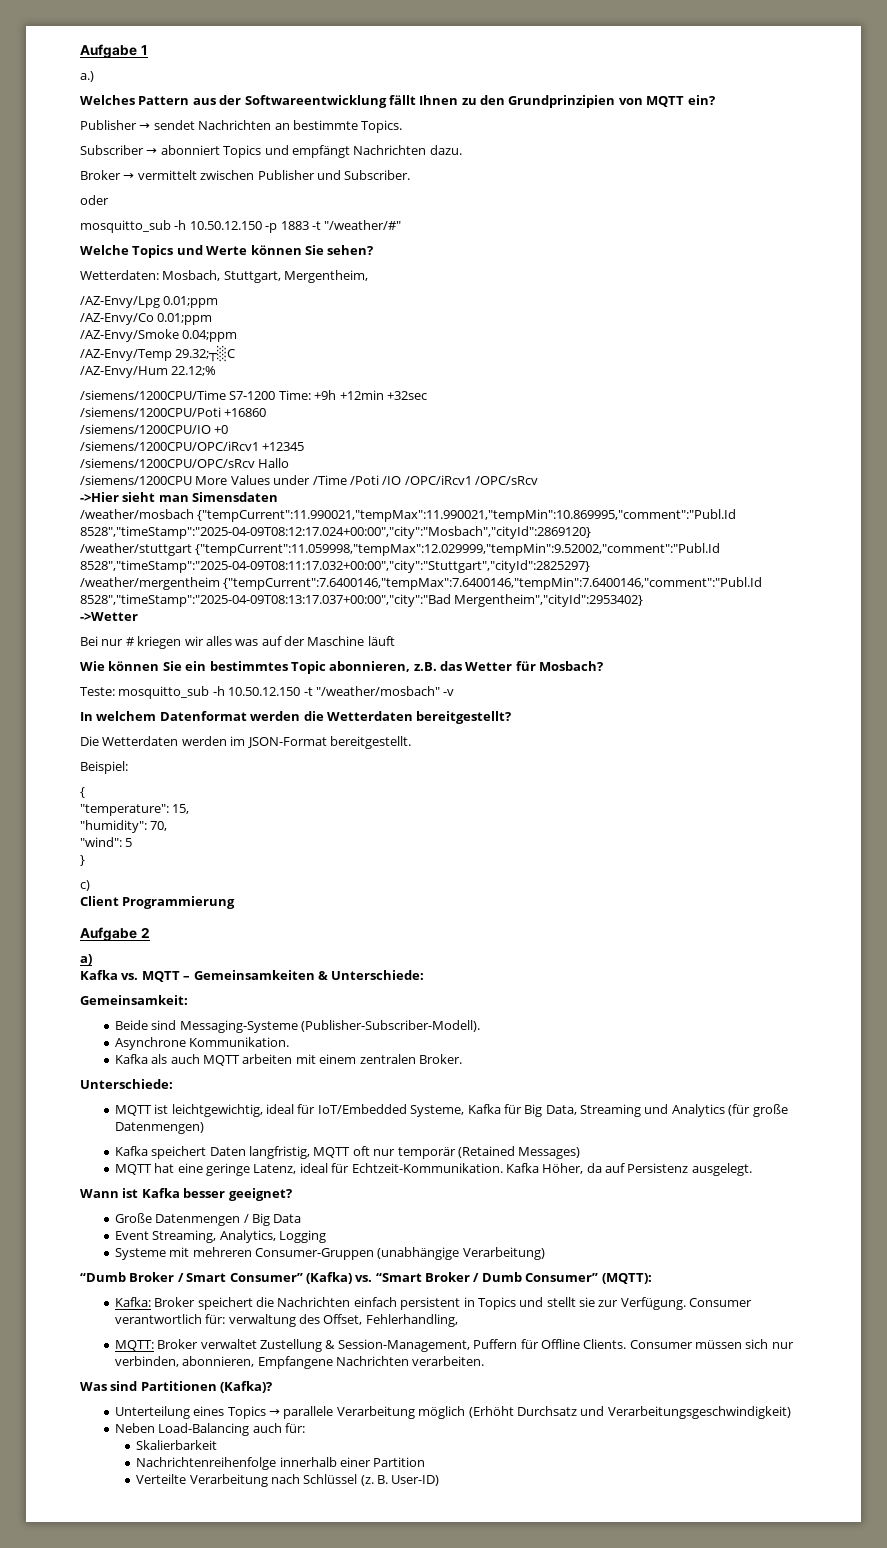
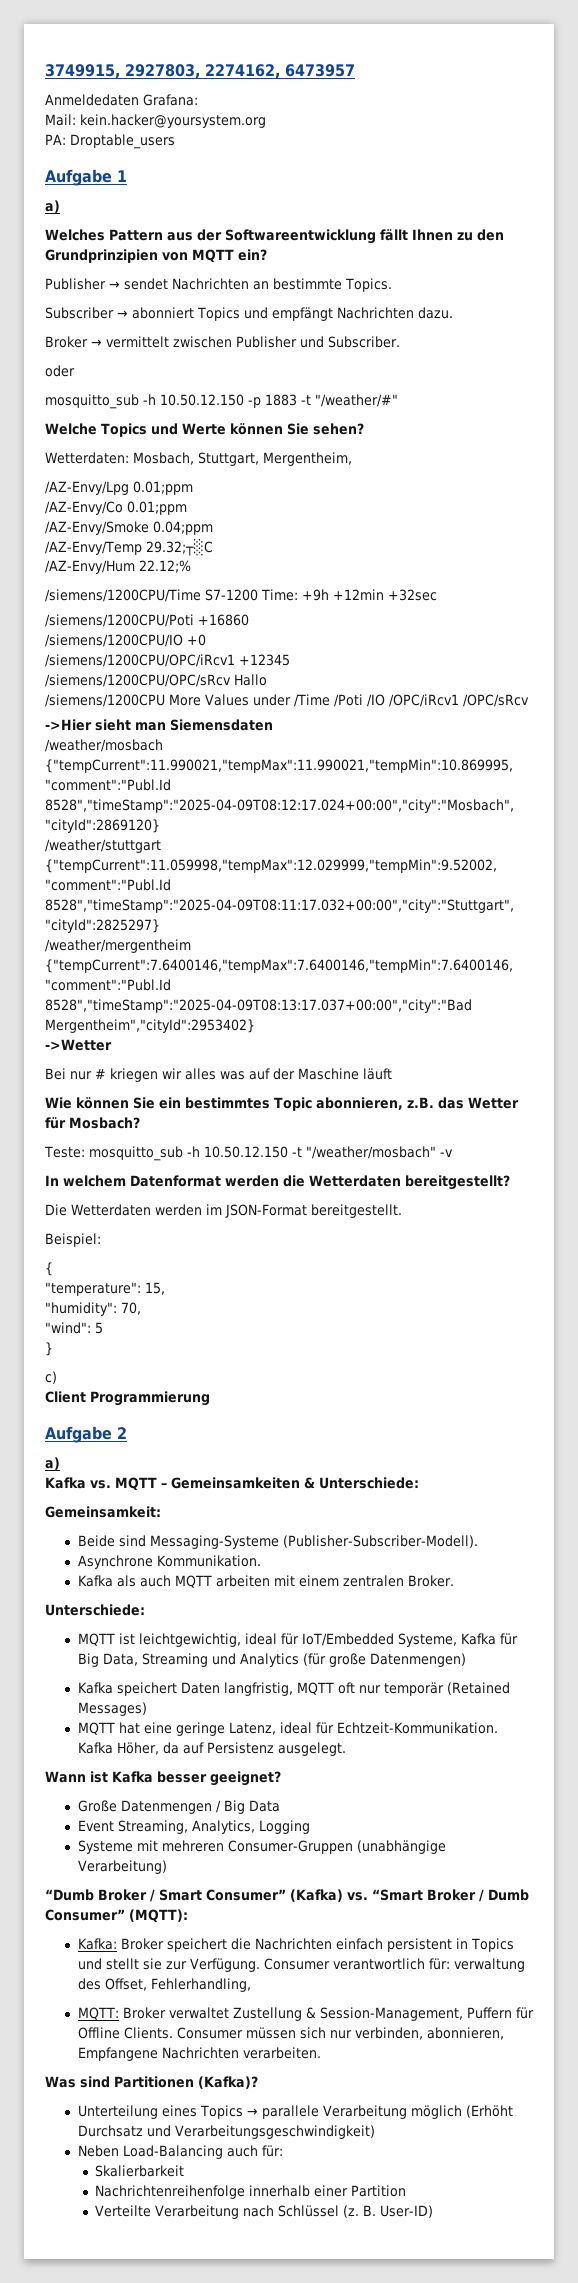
+ 3749915, 2927803, 2274162, 6473957
+ Anmeldedaten Grafana:
+ Mail: kein.hacker@yoursystem.org
+ PA: Droptable_users
  Aufgabe 1
- a.)
+ a)
- ->Hier sieht man Simensdaten
+ ->Hier sieht man Siemensdaten

